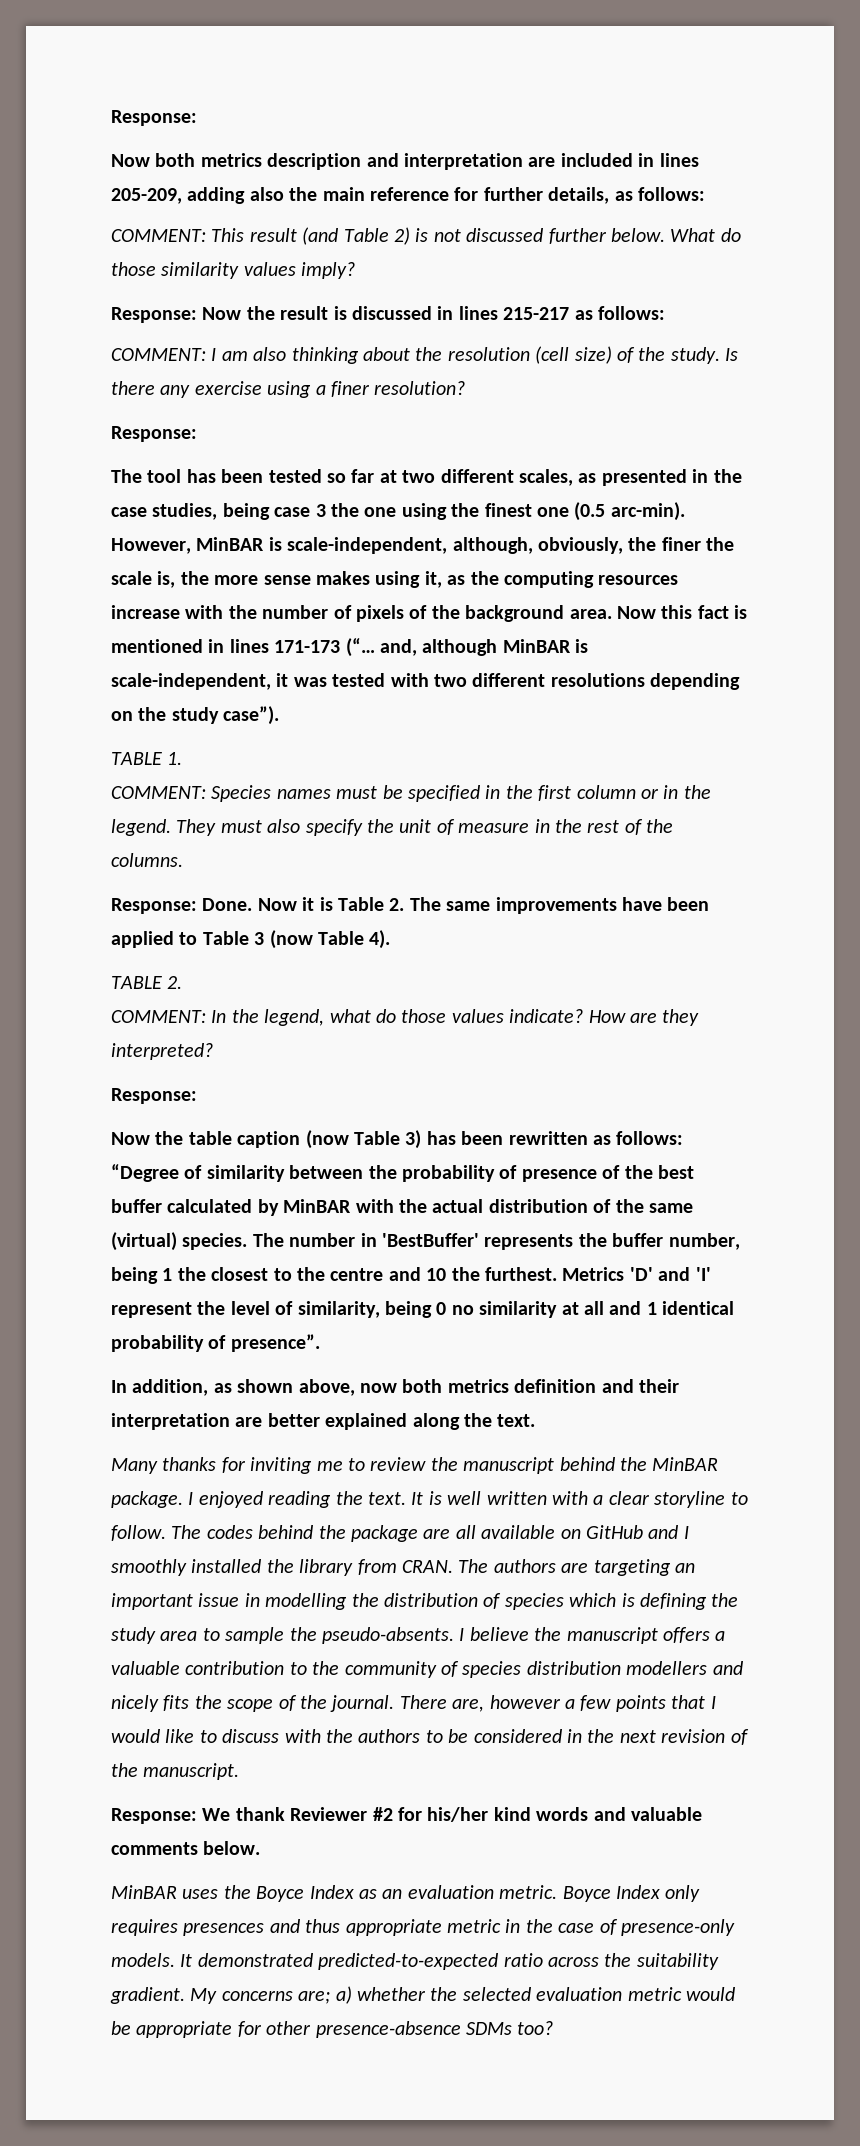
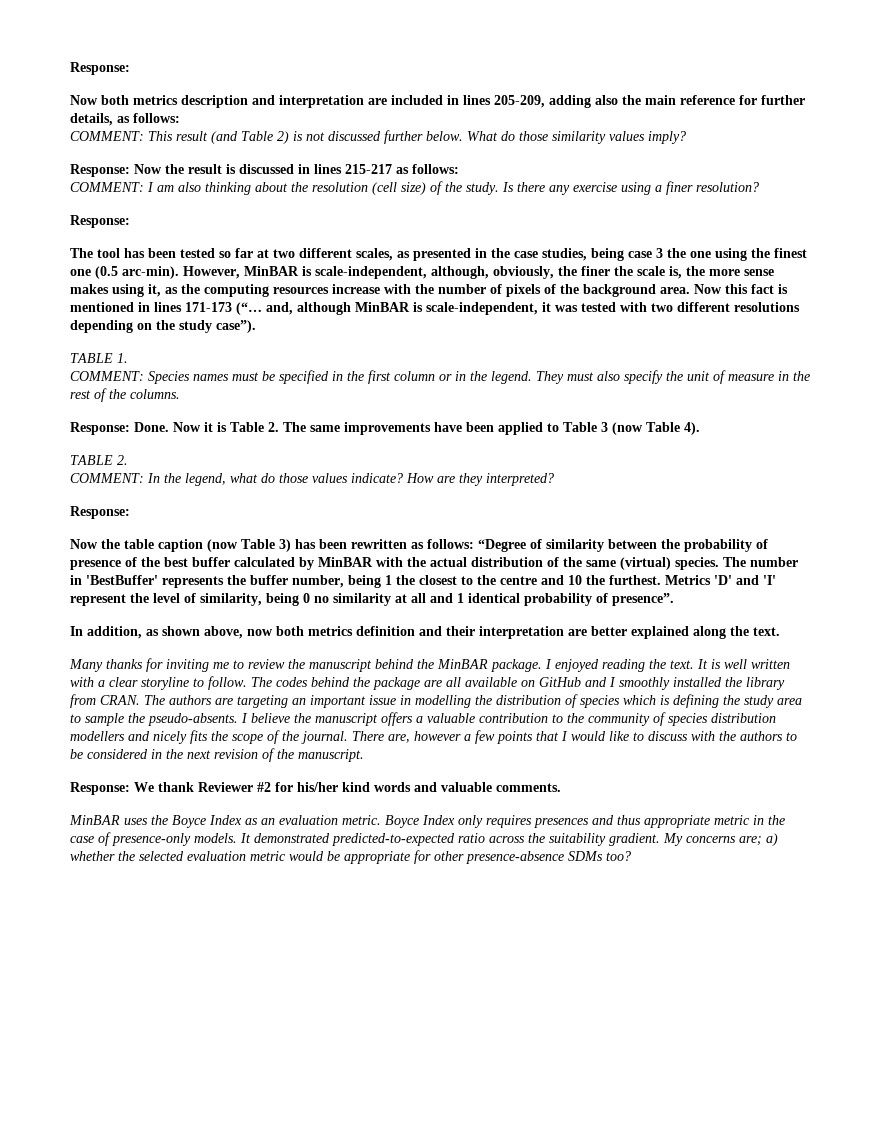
- Response: We thank Reviewer #2 for his/her kind words and valuable comments below.
+ Response: We thank Reviewer #2 for his/her kind words and valuable comments.

